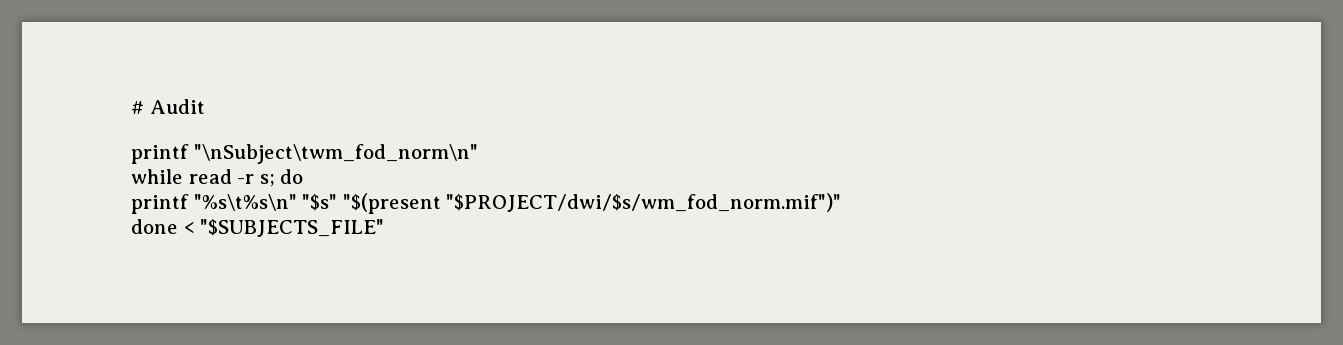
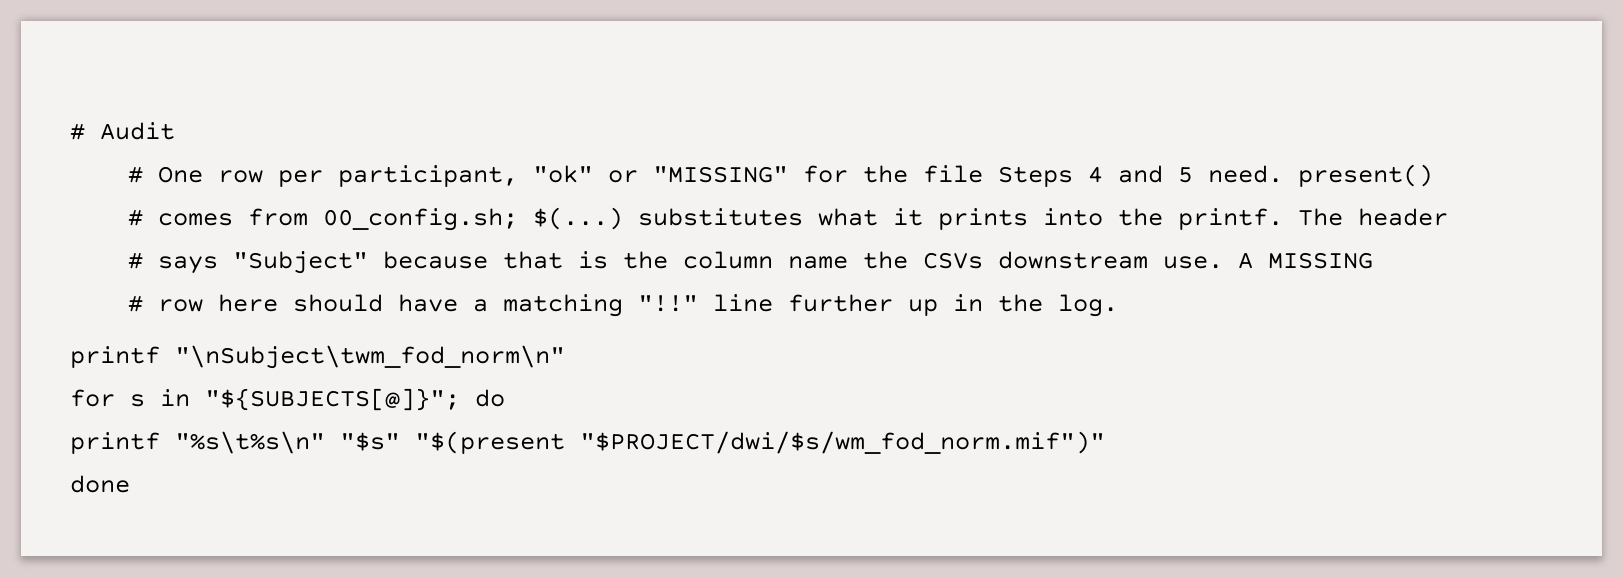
+ # One row per participant, "ok" or "MISSING" for the file Steps 4 and 5 need. present()
+ # comes from 00_config.sh; $(...) substitutes what it prints into the printf. The header
+ # says "Subject" because that is the column name the CSVs downstream use. A MISSING
+ # row here should have a matching "!!" line further up in the log.
  printf "\nSubject\twm_fod_norm\n"
- while read -r s; do
+ for s in "${SUBJECTS[@]}"; do
- done < "$SUBJECTS_FILE"
+ done

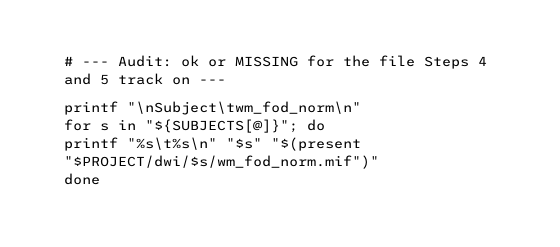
- # Audit
- # One row per participant, "ok" or "MISSING" for the file Steps 4 and 5 need. present()
- # comes from 00_config.sh; $(...) substitutes what it prints into the printf. The header
- # says "Subject" because that is the column name the CSVs downstream use. A MISSING
- # row here should have a matching "!!" line further up in the log.
+ # --- Audit: ok or MISSING for the file Steps 4 and 5 track on ---

